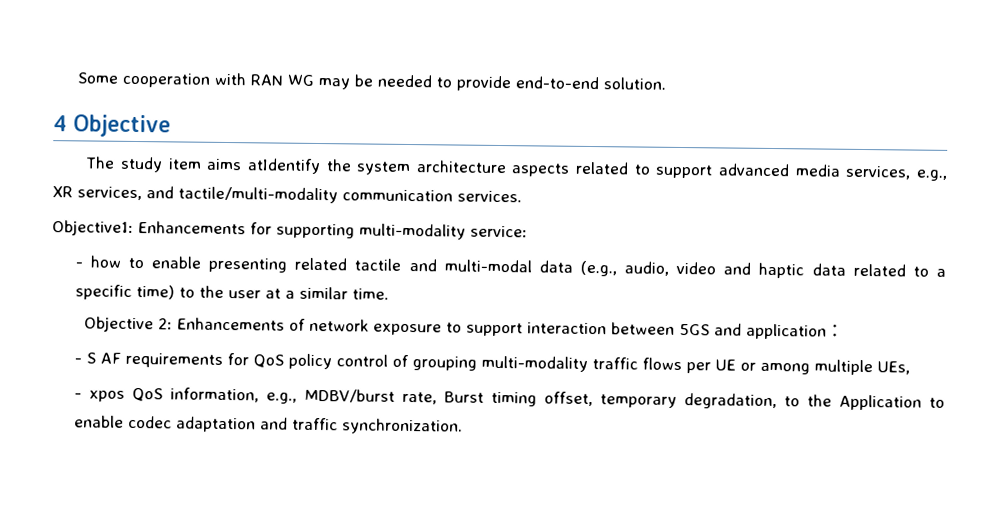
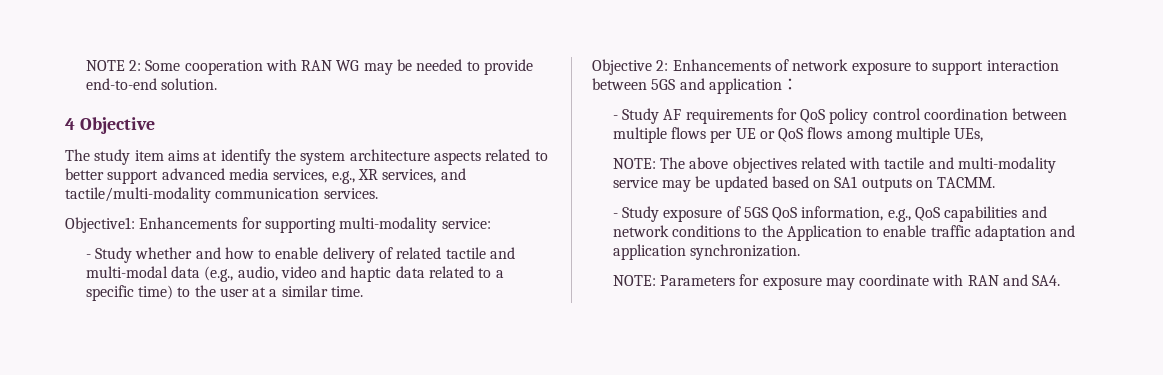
- Some cooperation with RAN WG may be needed to provide end-to-end solution.
+ NOTE 2: Some cooperation with RAN WG may be needed to provide end-to-end solution.
- The study item aims atIdentify the system architecture aspects related to support advanced media services, e.g., XR services, and tactile/multi-modality communication services.
+ The study item aims at identify the system architecture aspects related to better support advanced media services, e.g., XR services, and tactile/multi-modality communication services.
- - how to enable presenting related tactile and multi-modal data (e.g., audio, video and haptic data related to a specific time) to the user at a similar time.
+ - Study whether and how to enable delivery of related tactile and multi-modal data (e.g., audio, video and haptic data related to a specific time) to the user at a similar time.
- - S AF requirements for QoS policy control of grouping multi-modality traffic flows per UE or among multiple UEs,
+ - Study AF requirements for QoS policy control coordination between multiple flows per UE or QoS flows among multiple UEs,
- - xpos QoS information, e.g., MDBV/burst rate, Burst timing offset, temporary degradation, to the Application to enable codec adaptation and traffic synchronization.
+ NOTE: The above objectives related with tactile and multi-modality service may be updated based on SA1 outputs on TACMM.
+ - Study exposure of 5GS QoS information, e.g., QoS capabilities and network conditions to the Application to enable traffic adaptation and application synchronization.
+ NOTE: Parameters for exposure may coordinate with RAN and SA4.

